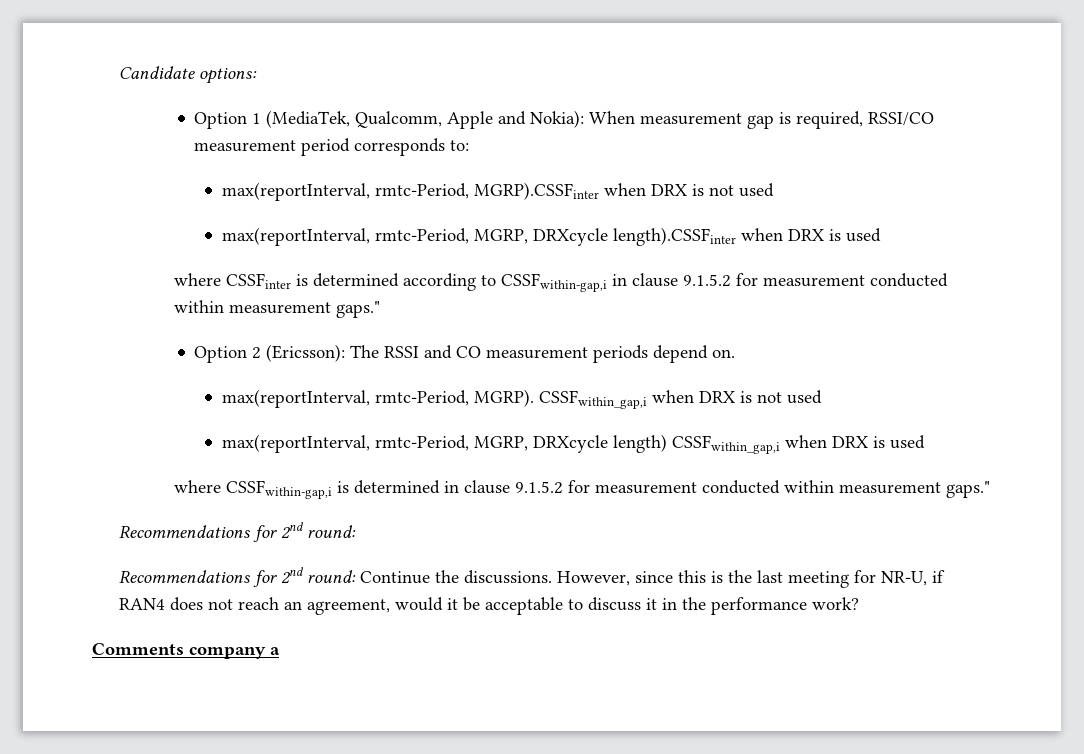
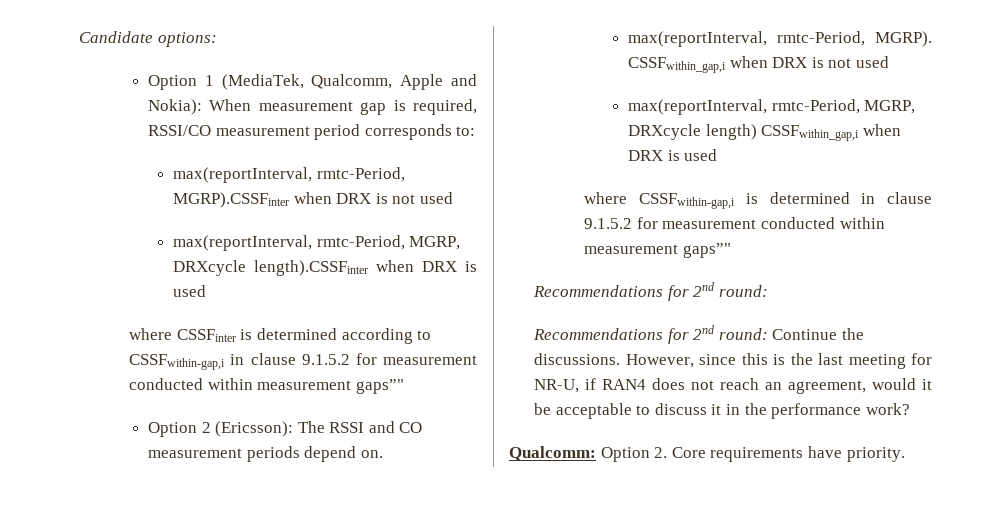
- where CSSFinter is determined according to CSSFwithin-gap,i in clause 9.1.5.2 for measurement conducted within measurement gaps."
+ where CSSFinter is determined according to CSSFwithin-gap,i in clause 9.1.5.2 for measurement conducted within measurement gaps”"
- where CSSFwithin-gap,i is determined in clause 9.1.5.2 for measurement conducted within measurement gaps."
+ where CSSFwithin-gap,i is determined in clause 9.1.5.2 for measurement conducted within measurement gaps”"
- Comments company a
+ Qualcomm: Option 2. Core requirements have priority.

